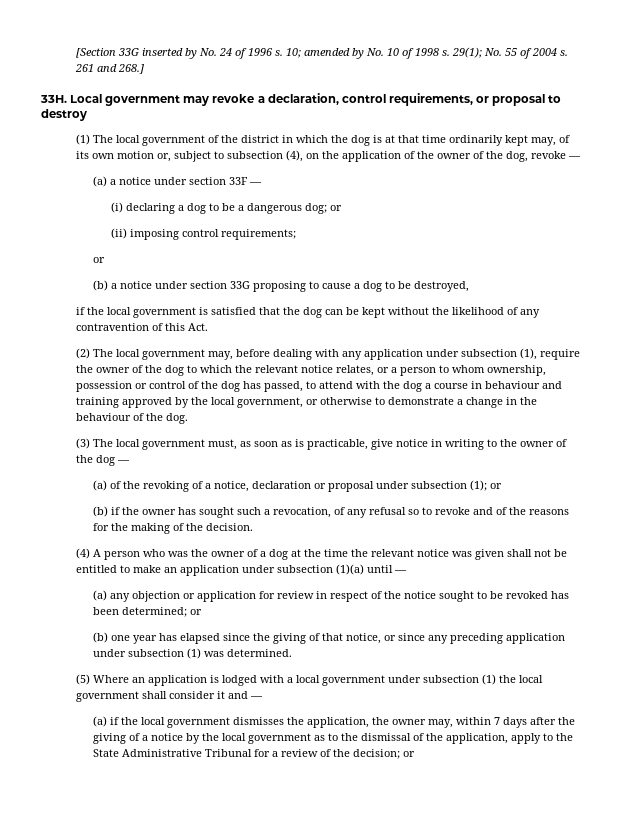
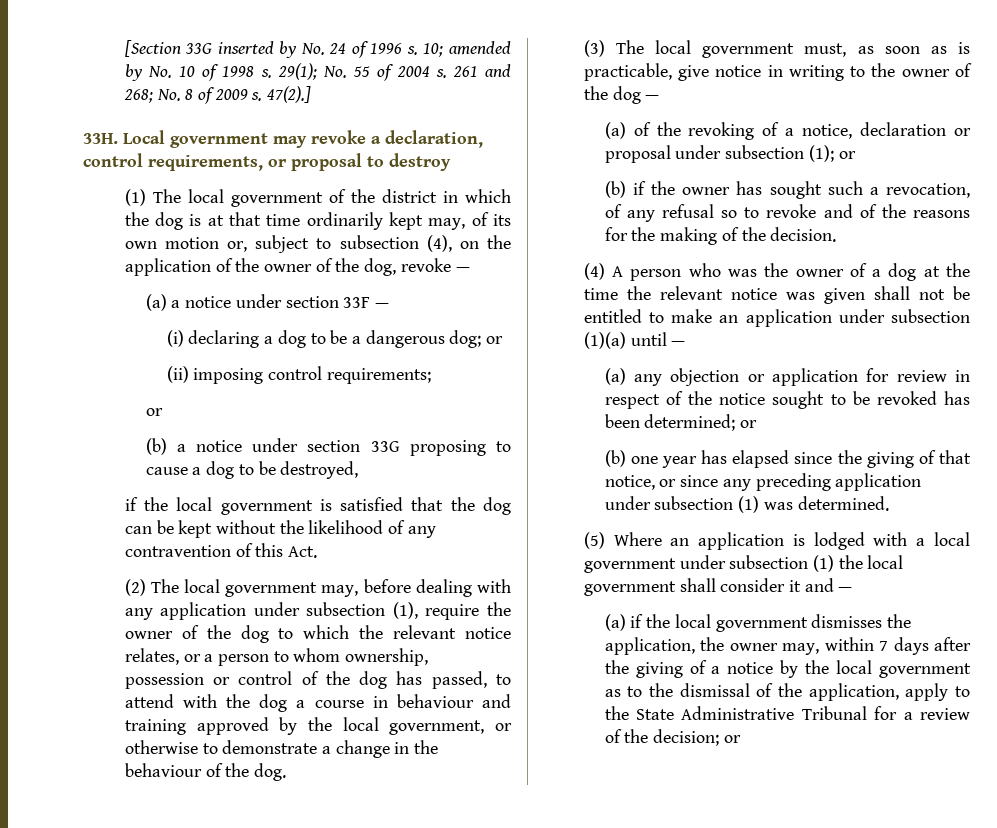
- 261 and 268.]
+ 261 and 268; No. 8 of 2009 s. 47(2).]

